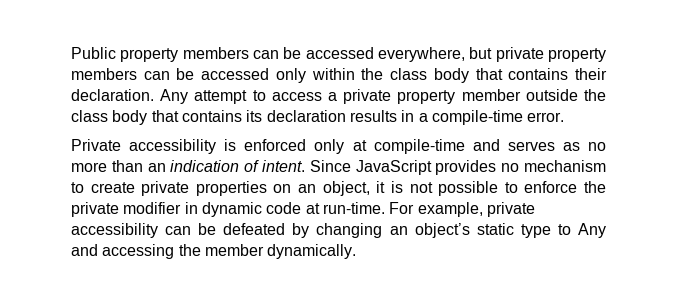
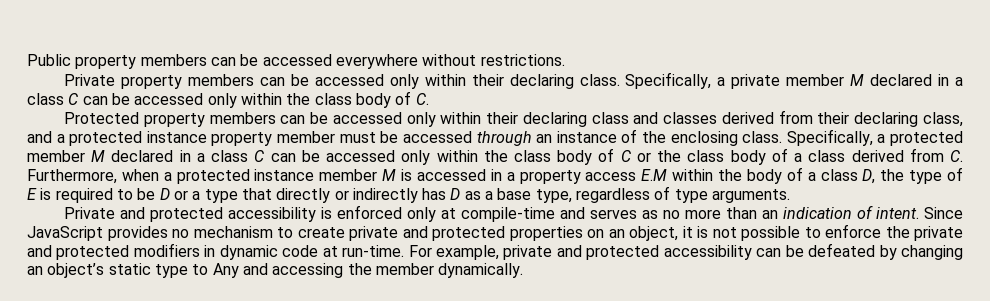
- Public property members can be accessed everywhere, but private property members can be accessed only within the class body that contains their declaration. Any attempt to access a private property member outside the class body that contains its declaration results in a compile-time error.
- Private accessibility is enforced only at compile-time and serves as no more than an indication of intent.
+ Public property members can be accessed everywhere without restrictions.
+ Private property members can be accessed only within their declaring class. Specifically, a private member M declared in a class C can be accessed only within the class body of C.
+ Protected property members can be accessed only within their declaring class and classes derived from their declaring class, and a protected instance property member must be accessed through an instance of the enclosing class. Specifically, a protected member M declared in a class C can be accessed only within the class body of C or the class body of a class derived from C. Furthermore, when a protected instance member M is accessed in a property access E.M within the body of a class D, the type of E is required to be D or a type that directly or indirectly has D as a base type, regardless of type arguments.
+ Private and protected accessibility is enforced only at compile-time and serves as no more than an indication of intent.
- Since JavaScript provides no mechanism to create private properties on an object, it is not possible to enforce the private modifier in dynamic code at run-time.
+ Since JavaScript provides no mechanism to create private and protected properties on an object, it is not possible to enforce the private and protected modifiers in dynamic code at run-time.
- For example, private accessibility can be defeated by changing an object’s static type to Any and accessing the member dynamically.
+ For example, private and protected accessibility can be defeated by changing an object’s static type to Any and accessing the member dynamically.

